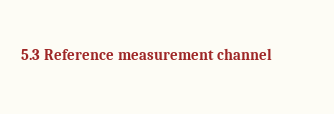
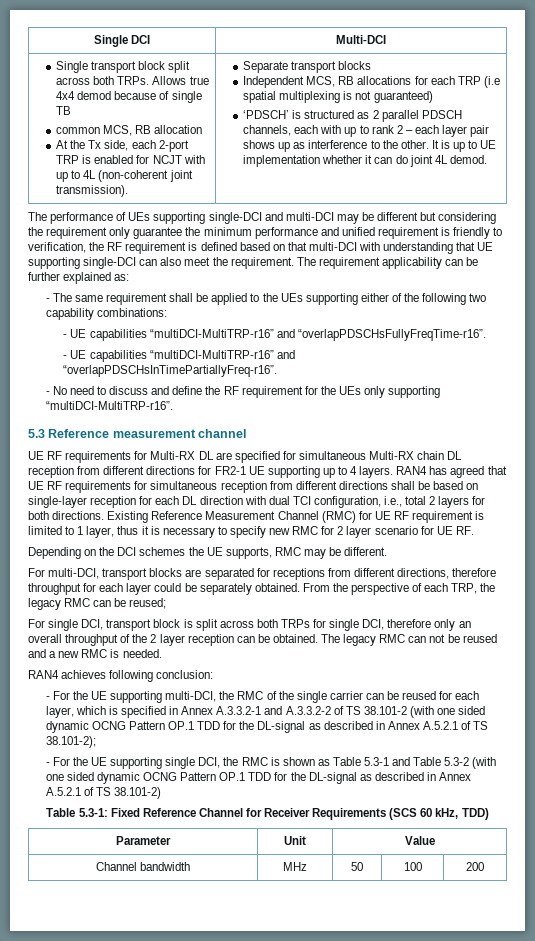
+ Single DCI | Multi-DCI
+ Single transport block split across both TRPs. Allows true 4x4 demod because of single TB
+ common MCS, RB allocation
+ At the Tx side, each 2-port TRP is enabled for NCJT with up to 4L (non-coherent joint transmission). | Separate transport blocks
+ Independent MCS, RB allocations for each TRP (i.e spatial multiplexing is not guaranteed)
+ ‘PDSCH’ is structured as 2 parallel PDSCH channels, each with up to rank 2 – each layer pair shows up as interference to the other. It is up to UE implementation whether it can do joint 4L demod.
+ The performance of UEs supporting single-DCI and multi-DCI may be different but considering the requirement only guarantee the minimum performance and unified requirement is friendly to verification, the RF requirement is defined based on that multi-DCI with understanding that UE supporting single-DCI can also meet the requirement. The requirement applicability can be further explained as:
+ - The same requirement shall be applied to the UEs supporting either of the following two capability combinations:
+ - UE capabilities “multiDCI-MultiTRP-r16” and “overlapPDSCHsFullyFreqTime-r16”.
+ - UE capabilities “multiDCI-MultiTRP-r16” and “overlapPDSCHsInTimePartiallyFreq-r16”.
+ - No need to discuss and define the RF requirement for the UEs only supporting “multiDCI-MultiTRP-r16”.
  5.3 Reference measurement channel
+ UE RF requirements for Multi-RX DL are specified for simultaneous Multi-RX chain DL reception from different directions for FR2-1 UE supporting up to 4 layers. RAN4 has agreed that UE RF requirements for simultaneous reception from different directions shall be based on single-layer reception for each DL direction with dual TCI configuration, i.e., total 2 layers for both directions. Existing Reference Measurement Channel (RMC) for UE RF requirement is limited to 1 layer, thus it is necessary to specify new RMC for 2 layer scenario for UE RF.
+ Depending on the DCI schemes the UE supports, RMC may be different.
+ For multi-DCI, transport blocks are separated for receptions from different directions, therefore throughput for each layer could be separately obtained. From the perspective of each TRP, the legacy RMC can be reused;
+ For single DCI, transport block is split across both TRPs for single DCI, therefore only an overall throughput of the 2 layer reception can be obtained. The legacy RMC can not be reused and a new RMC is needed.
+ RAN4 achieves following conclusion:
+ - For the UE supporting multi-DCI, the RMC of the single carrier can be reused for each layer, which is specified in Annex A.3.3.2-1 and A.3.3.2-2 of TS 38.101-2 (with one sided dynamic OCNG Pattern OP.1 TDD for the DL-signal as described in Annex A.5.2.1 of TS 38.101-2);
+ - For the UE supporting single DCI, the RMC is shown as Table 5.3-1 and Table 5.3-2 (with one sided dynamic OCNG Pattern OP.1 TDD for the DL-signal as described in Annex A.5.2.1 of TS 38.101-2)
+ Table 5.3-1: Fixed Reference Channel for Receiver Requirements (SCS 60 kHz, TDD)
+ Parameter | Unit | Value
+ Channel bandwidth | MHz | 50 | 100 | 200

